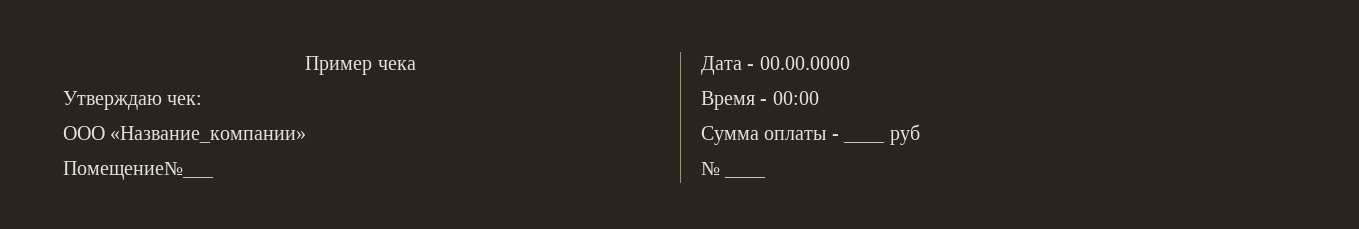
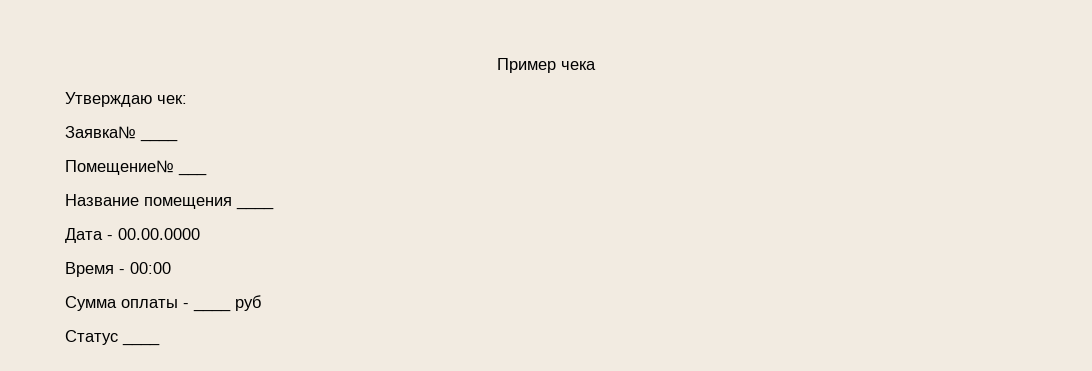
- ООО «Название_компании»
- Помещение№___
+ Заявка№ ____
+ Помещение№ ___
+ Название помещения ____
- № ____
+ Статус ____

